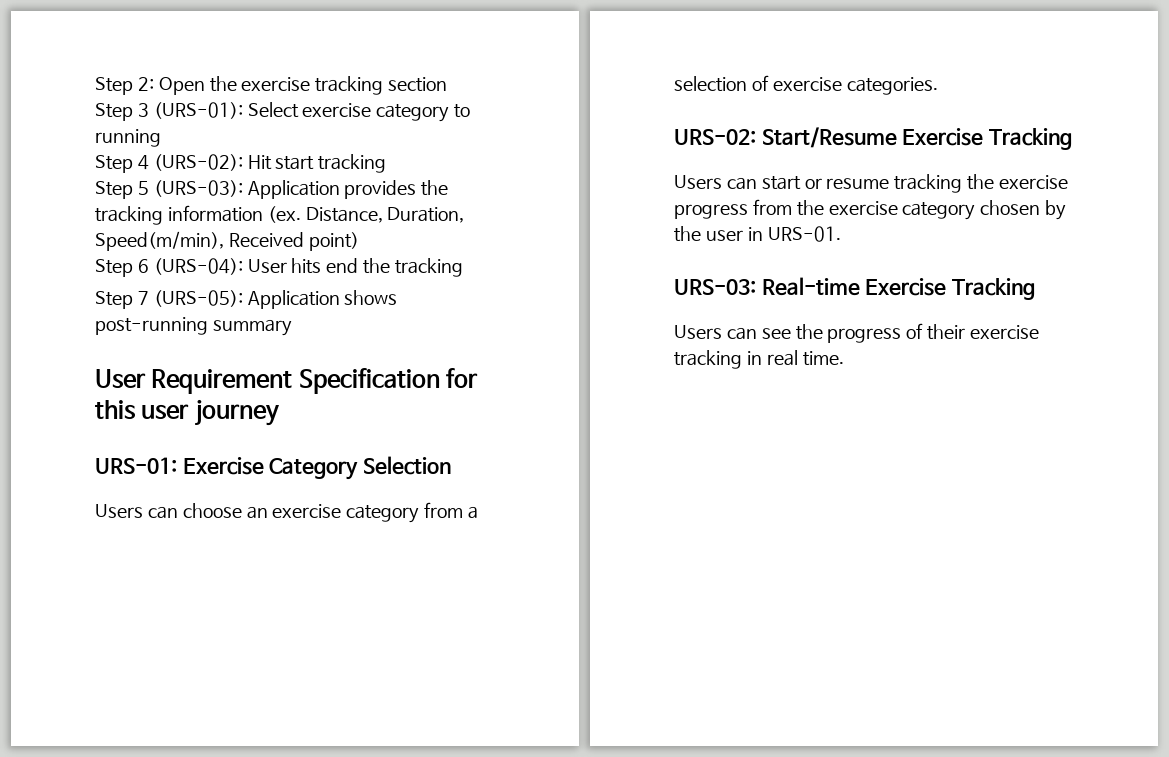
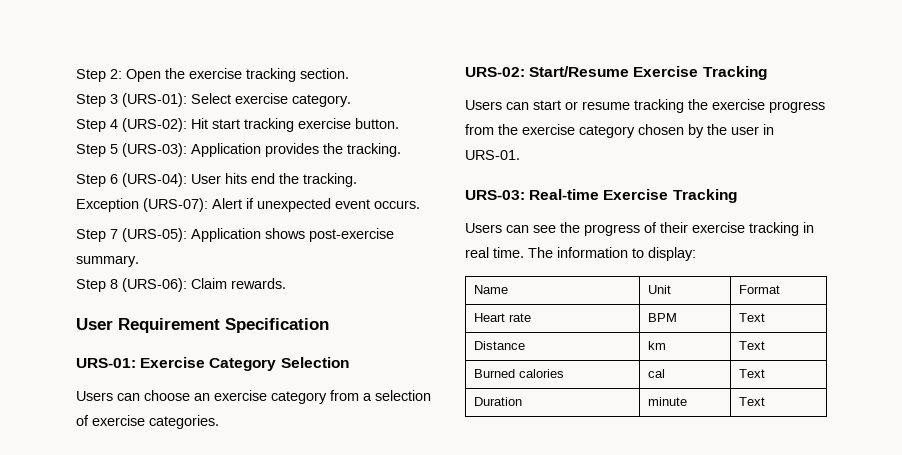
- Step 2: Open the exercise tracking section
+ Step 2: Open the exercise tracking section.
- Step 3 (URS-01): Select exercise category to running
+ Step 3 (URS-01): Select exercise category.
- Step 4 (URS-02): Hit start tracking
+ Step 4 (URS-02): Hit start tracking exercise button.
- Step 5 (URS-03): Application provides the tracking information (ex. Distance, Duration, Speed(m/min), Received point)
+ Step 5 (URS-03): Application provides the tracking.
- Step 6 (URS-04): User hits end the tracking
+ Step 6 (URS-04): User hits end the tracking.
+ Exception (URS-07): Alert if unexpected event occurs.
- Step 7 (URS-05): Application shows post-running summary
+ Step 7 (URS-05): Application shows post-exercise summary.
+ Step 8 (URS-06): Claim rewards.
- User Requirement Specification for this user journey
+ User Requirement Specification
+ The information to display:
+ Name | Unit | Format
+ Heart rate | BPM | Text
+ Distance | km | Text
+ Burned calories | cal | Text
+ Duration | minute | Text

